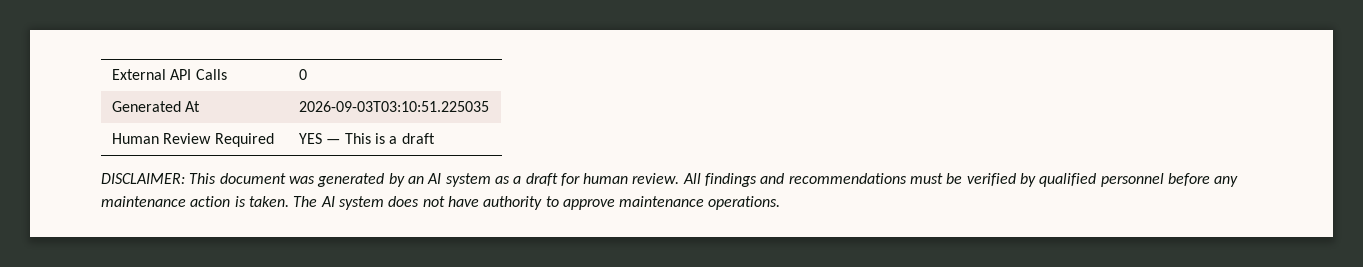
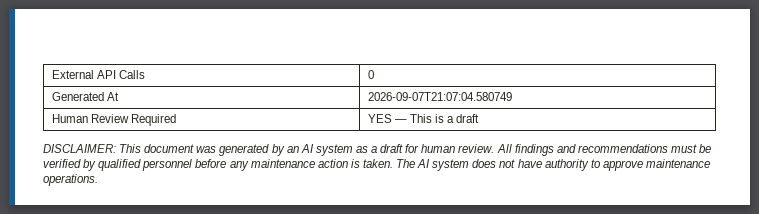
- Generated At | 2026-09-03T03:10:51.225035
+ Generated At | 2026-09-07T21:07:04.580749

